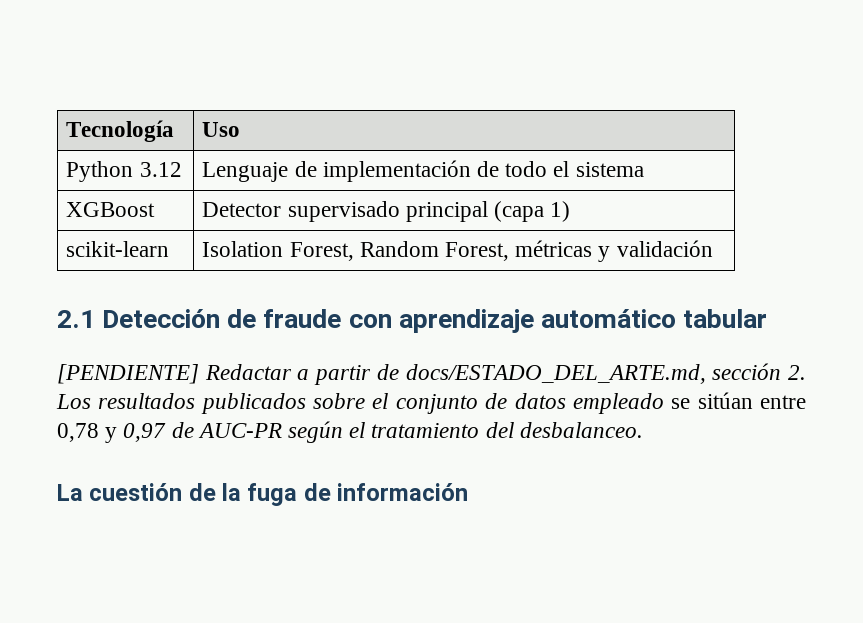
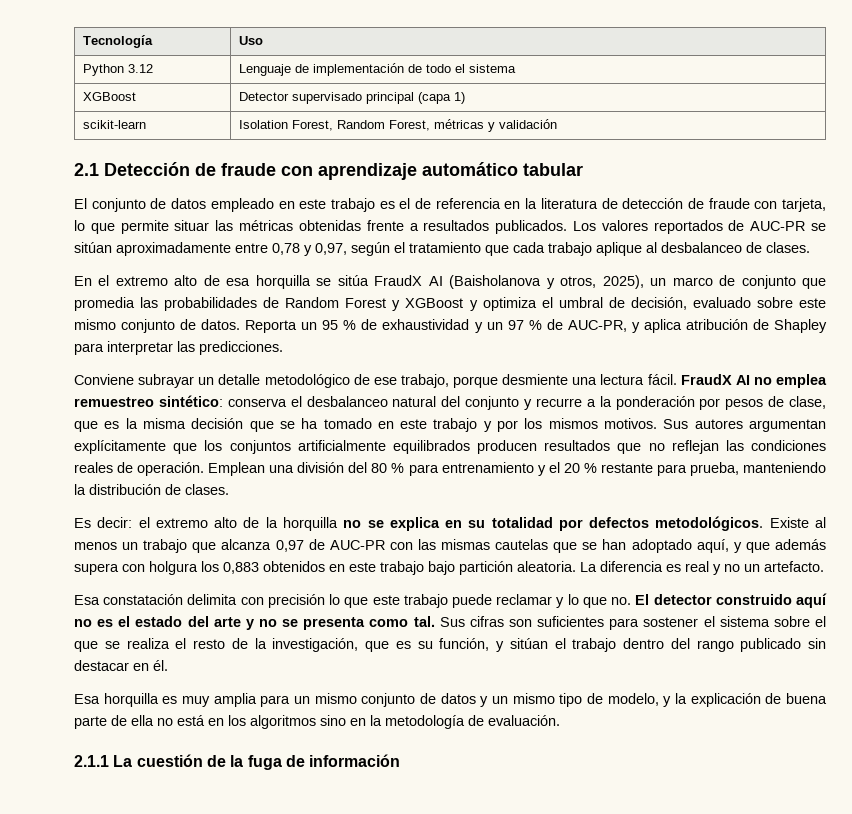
- [PENDIENTE] Redactar a partir de docs/ESTADO_DEL_ARTE.md, sección 2. Los resultados publicados sobre el conjunto de datos empleado se sitúan entre 0,78 y 0,97 de AUC-PR según el tratamiento del desbalanceo.
- La cuestión de la fuga de información
+ El conjunto de datos empleado en este trabajo es el de referencia en la literatura de detección de fraude con tarjeta, lo que permite situar las métricas obtenidas frente a resultados publicados. Los valores reportados de AUC-PR se sitúan aproximadamente entre 0,78 y 0,97, según el tratamiento que cada trabajo aplique al desbalanceo de clases.
+ En el extremo alto de esa horquilla se sitúa FraudX AI (Baisholanova y otros, 2025), un marco de conjunto que promedia las probabilidades de Random Forest y XGBoost y optimiza el umbral de decisión, evaluado sobre este mismo conjunto de datos. Reporta un 95 % de exhaustividad y un 97 % de AUC-PR, y aplica atribución de Shapley para interpretar las predicciones.
+ Conviene subrayar un detalle metodológico de ese trabajo, porque desmiente una lectura fácil. FraudX AI no emplea remuestreo sintético: conserva el desbalanceo natural del conjunto y recurre a la ponderación por pesos de clase, que es la misma decisión que se ha tomado en este trabajo y por los mismos motivos. Sus autores argumentan explícitamente que los conjuntos artificialmente equilibrados producen resultados que no reflejan las condiciones reales de operación. Emplean una división del 80 % para entrenamiento y el 20 % restante para prueba, manteniendo la distribución de clases.
+ Es decir: el extremo alto de la horquilla no se explica en su totalidad por defectos metodológicos. Existe al menos un trabajo que alcanza 0,97 de AUC-PR con las mismas cautelas que se han adoptado aquí, y que además supera con holgura los 0,883 obtenidos en este trabajo bajo partición aleatoria. La diferencia es real y no un artefacto.
+ Esa constatación delimita con precisión lo que este trabajo puede reclamar y lo que no. El detector construido aquí no es el estado del arte y no se presenta como tal. Sus cifras son suficientes para sostener el sistema sobre el que se realiza el resto de la investigación, que es su función, y sitúan el trabajo dentro del rango publicado sin destacar en él.
+ Esa horquilla es muy amplia para un mismo conjunto de datos y un mismo tipo de modelo, y la explicación de buena parte de ella no está en los algoritmos sino en la metodología de evaluación.
+ 2.1.1 La cuestión de la fuga de información

